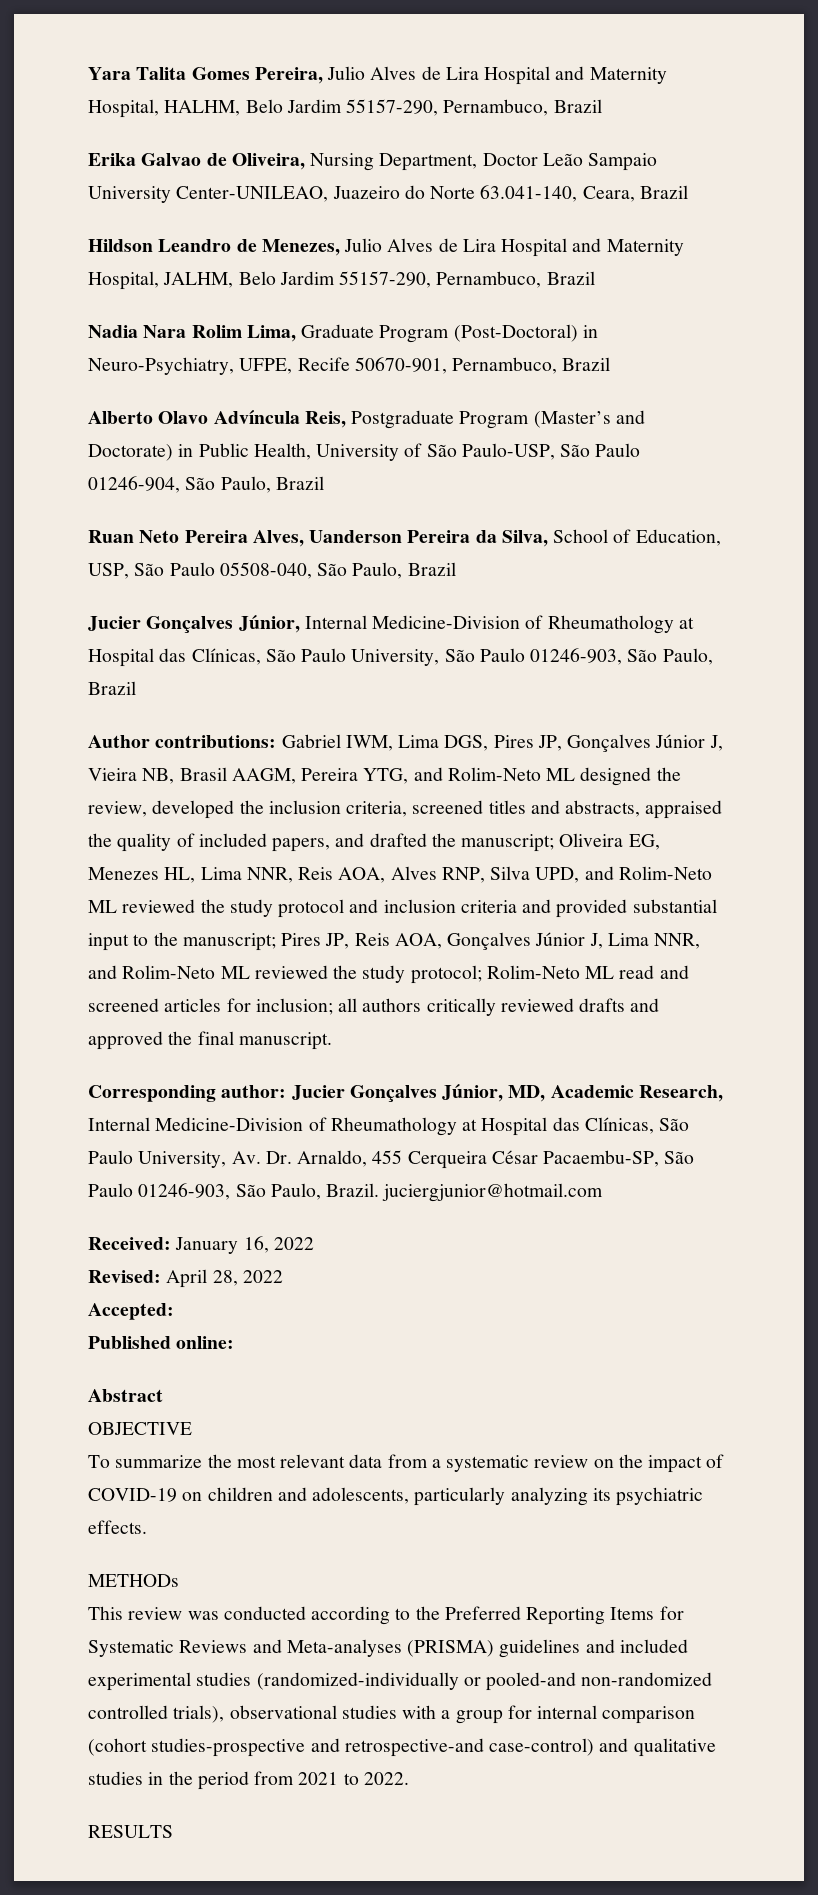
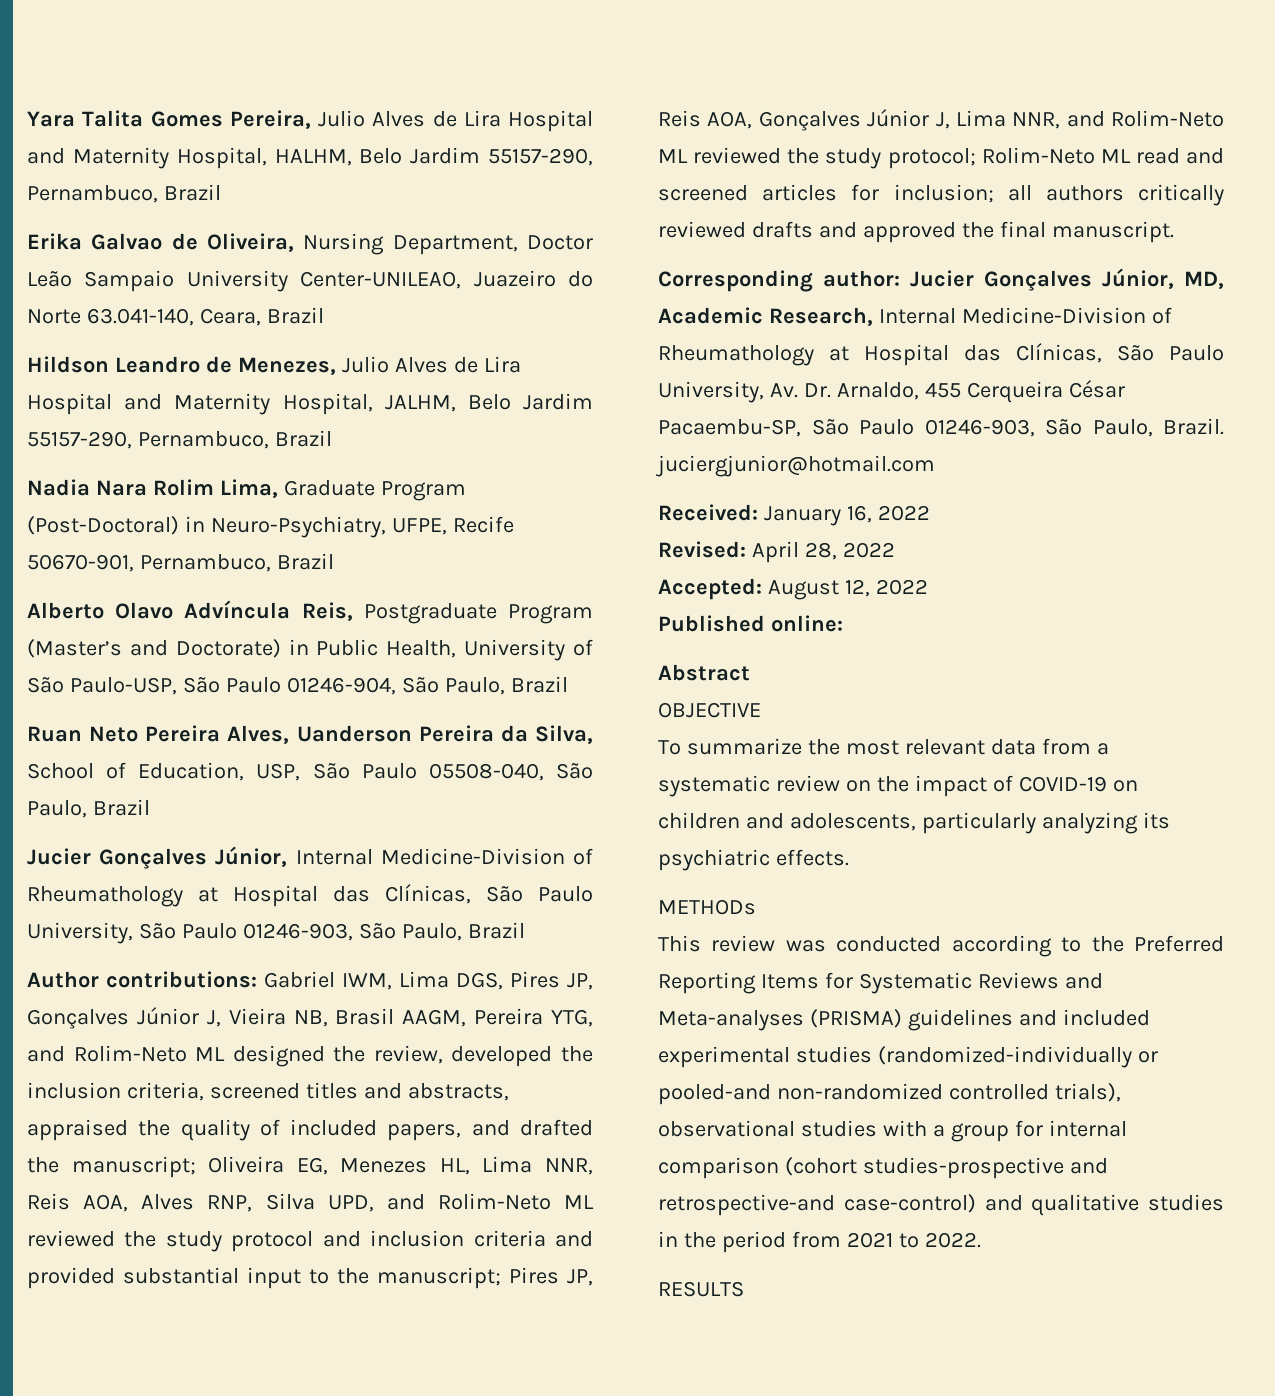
- Accepted:
+ Accepted: August 12, 2022

